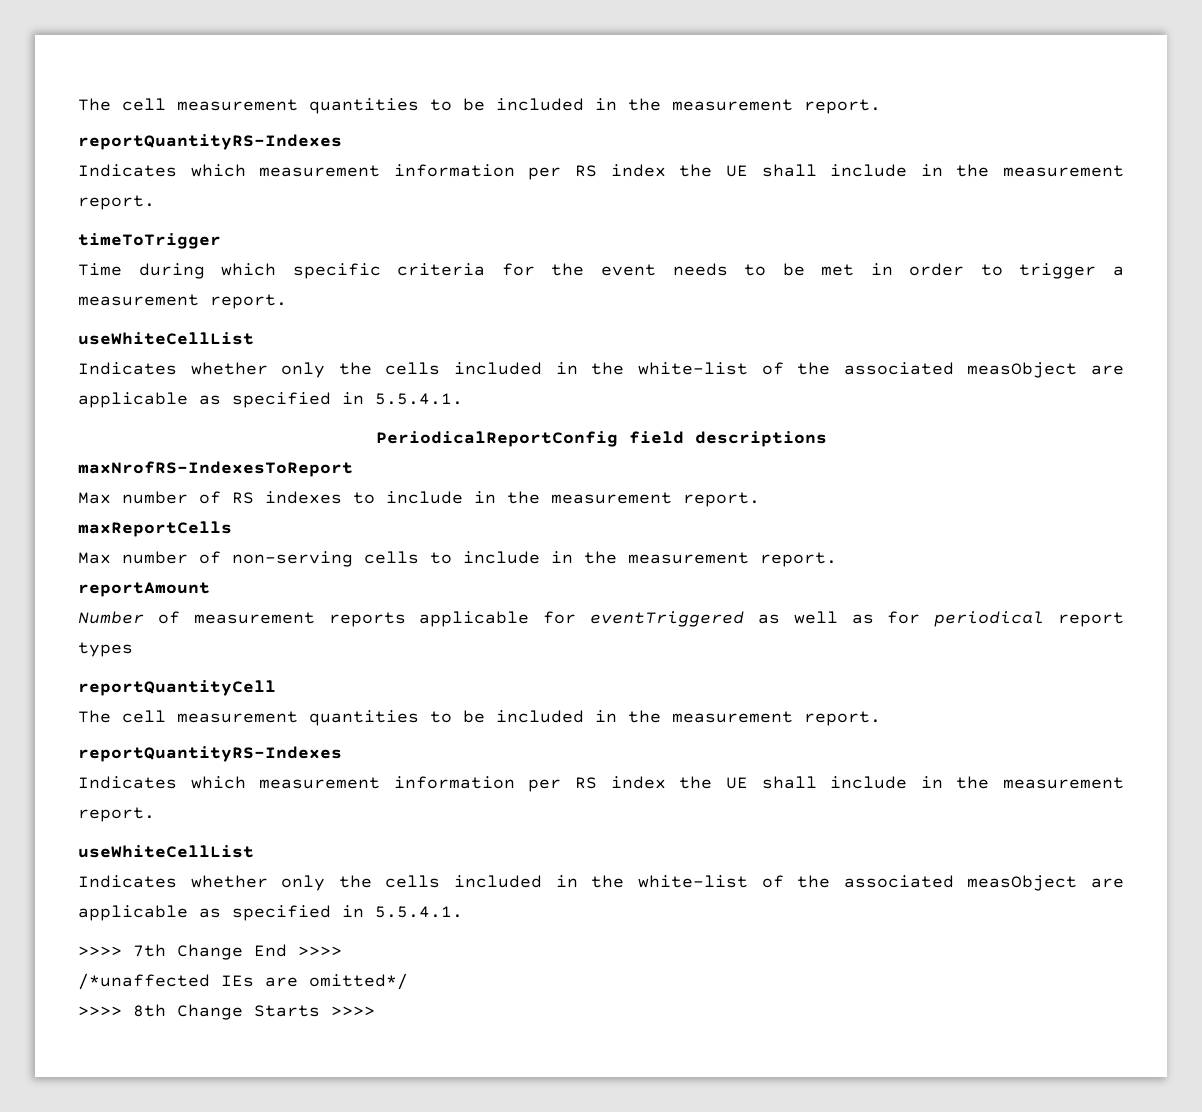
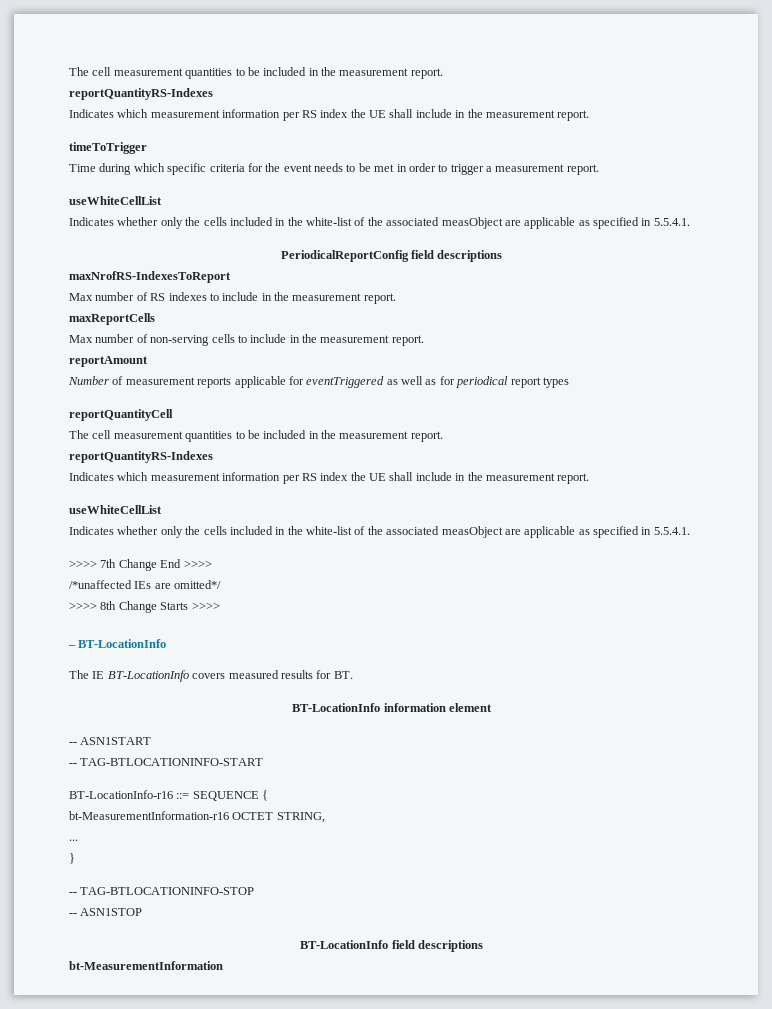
+ – BT-LocationInfo
+ The IE BT-LocationInfo covers measured results for BT.
+ BT-LocationInfo information element
+ -- ASN1START
+ -- TAG-BTLOCATIONINFO-START
+ BT-LocationInfo-r16 ::= SEQUENCE {
+ bt-MeasurementInformation-r16 OCTET STRING,
+ ...
+ }
+ -- TAG-BTLOCATIONINFO-STOP
+ -- ASN1STOP
+ BT-LocationInfo field descriptions
+ bt-MeasurementInformation

